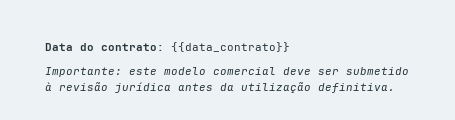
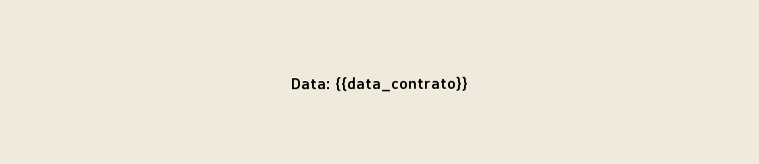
- Data do contrato: {{data_contrato}}
- Importante: este modelo comercial deve ser submetido à revisão jurídica antes da utilização definitiva.
+ Data: {{data_contrato}}

